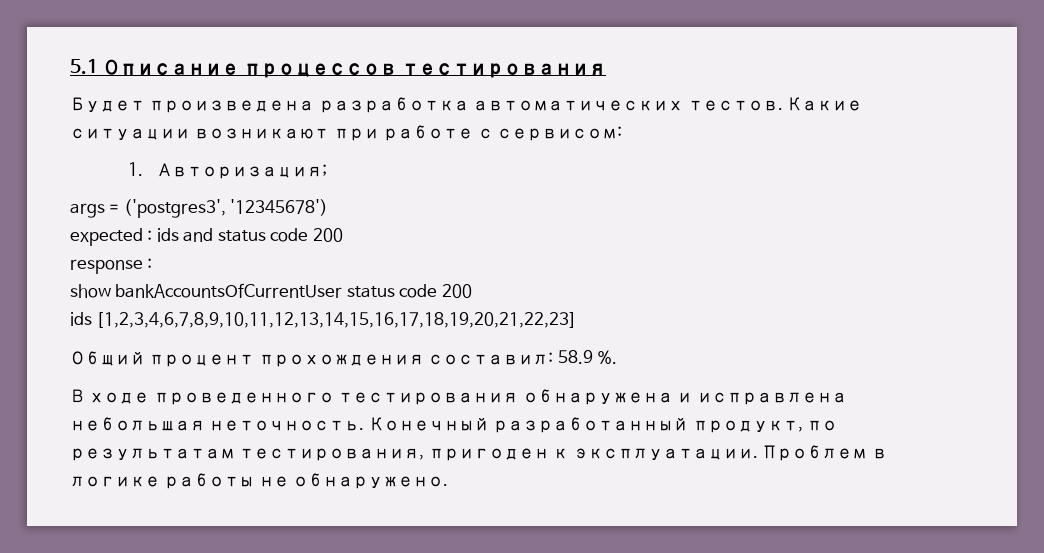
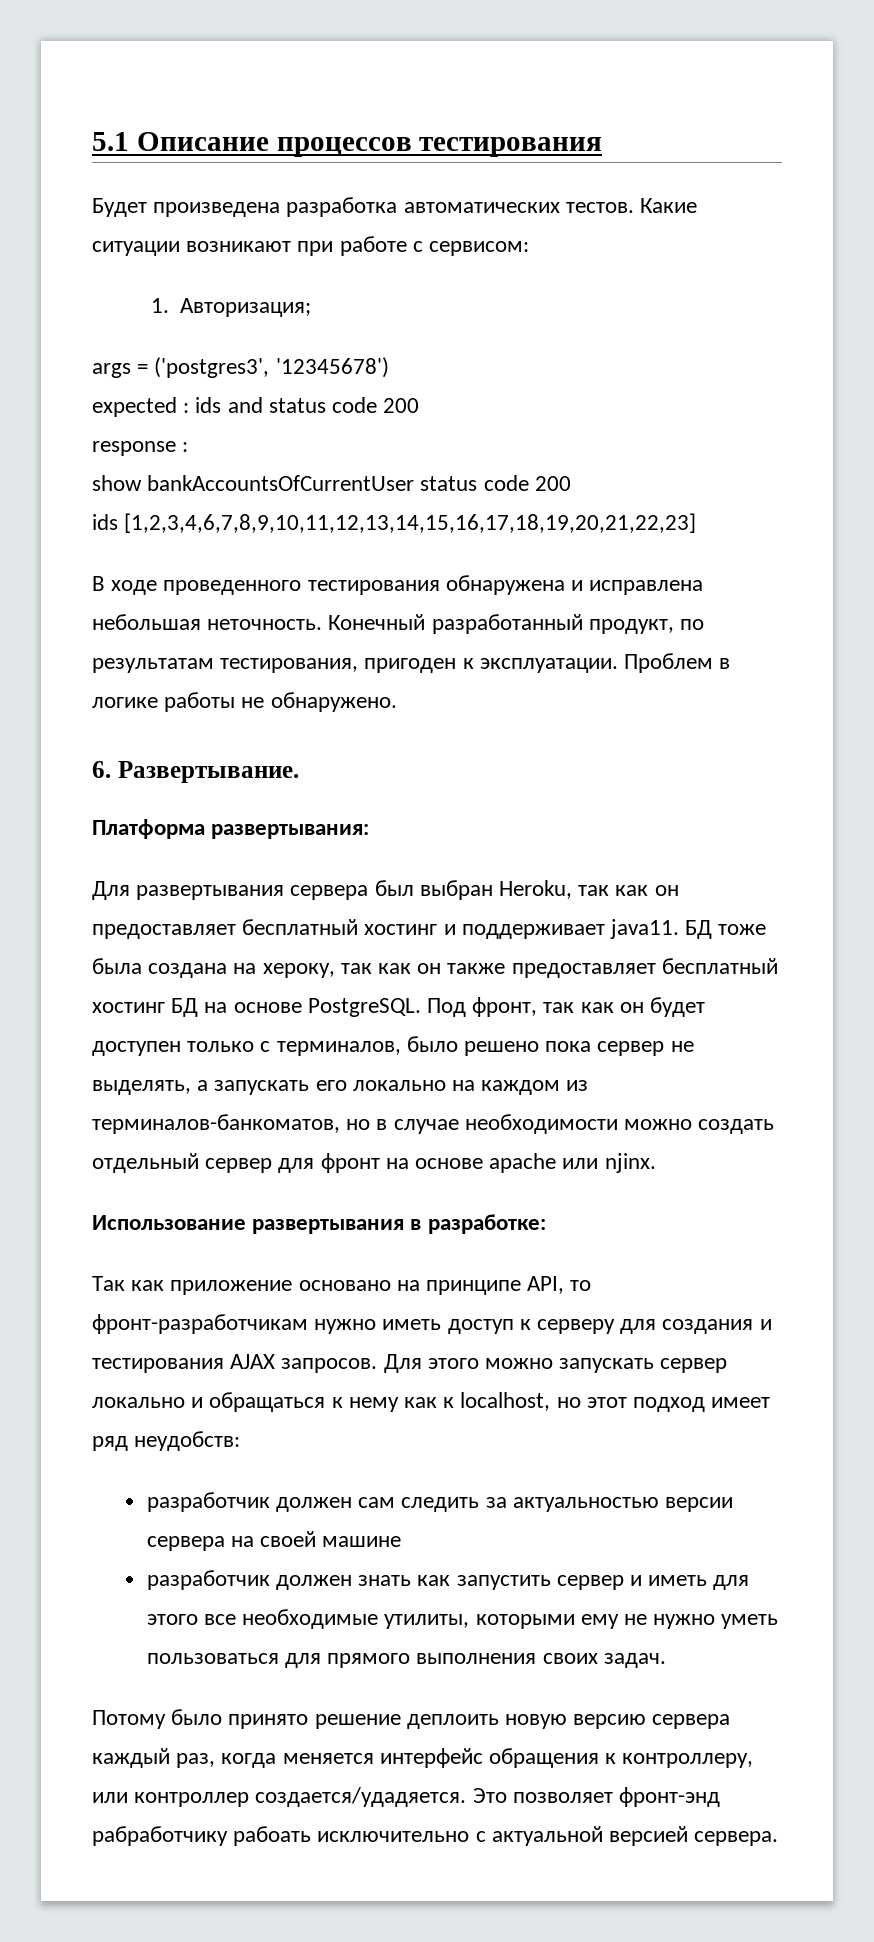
- Общий процент прохождения составил: 58.9 %.
+ 6. Развертывание.
+ Платформа развертывания:
+ Для развертывания сервера был выбран Heroku, так как он предоставляет бесплатный хостинг и поддерживает java11. БД тоже была создана на хероку, так как он также предоставляет бесплатный хостинг БД на основе PostgreSQL. Под фронт, так как он будет доступен только с терминалов, было решено пока сервер не выделять, а запускать его локально на каждом из терминалов-банкоматов, но в случае необходимости можно создать отдельный сервер для фронт на основе apache или njinx.
+ Использование развертывания в разработке:
+ Так как приложение основано на принципе API, то фронт-разработчикам нужно иметь доступ к серверу для создания и тестирования AJAX запросов. Для этого можно запускать сервер локально и обращаться к нему как к localhost, но этот подход имеет ряд неудобств:
+ разработчик должен сам следить за актуальностью версии сервера на своей машине
+ разработчик должен знать как запустить сервер и иметь для этого все необходимые утилиты, которыми ему не нужно уметь пользоваться для прямого выполнения своих задач.
+ Потому было принято решение деплоить новую версию сервера каждый раз, когда меняется интерфейс обращения к контроллеру, или контроллер создается/удадяется. Это позволяет фронт-энд рабработчику рабоать исключительно с актуальной версией сервера.

